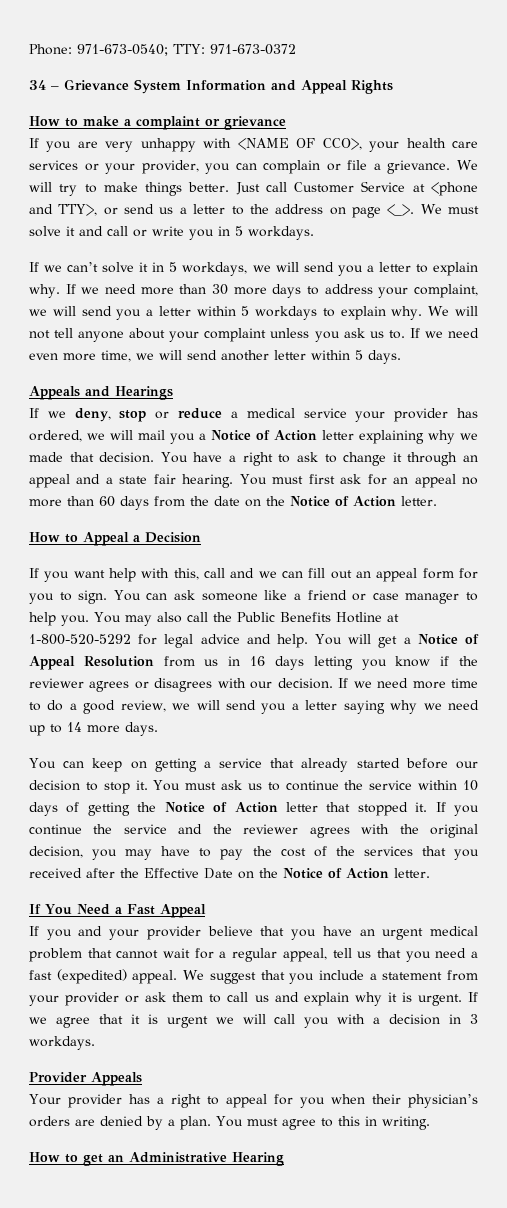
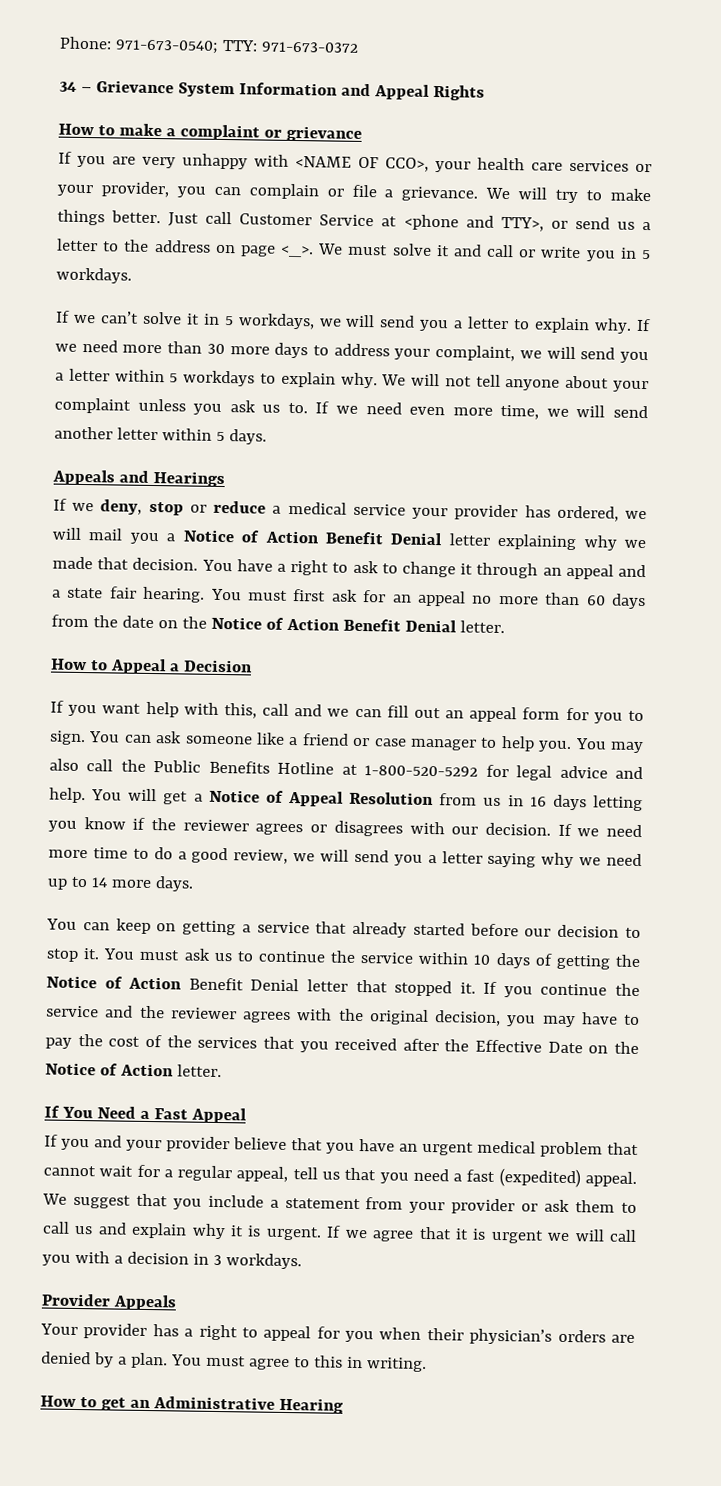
- If we deny, stop or reduce a medical service your provider has ordered, we will mail you a Notice of Action letter explaining why we made that decision.
+ If we deny, stop or reduce a medical service your provider has ordered, we will mail you a Notice of Action Benefit Denial letter explaining why we made that decision.
- You must first ask for an appeal no more than 60 days from the date on the Notice of Action letter.
+ You must first ask for an appeal no more than 60 days from the date on the Notice of Action Benefit Denial letter.
- You must ask us to continue the service within 10 days of getting the Notice of Action letter that stopped it.
+ You must ask us to continue the service within 10 days of getting the Notice of Action Benefit Denial letter that stopped it.

